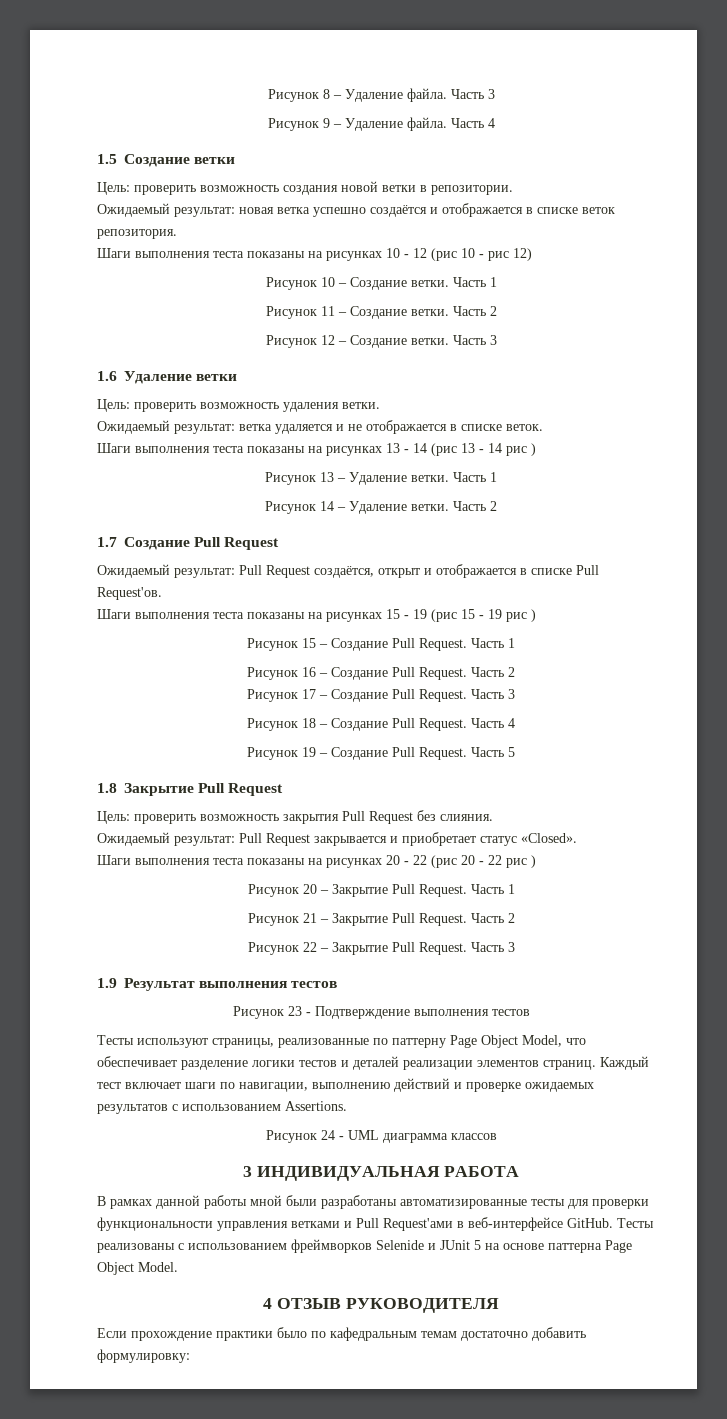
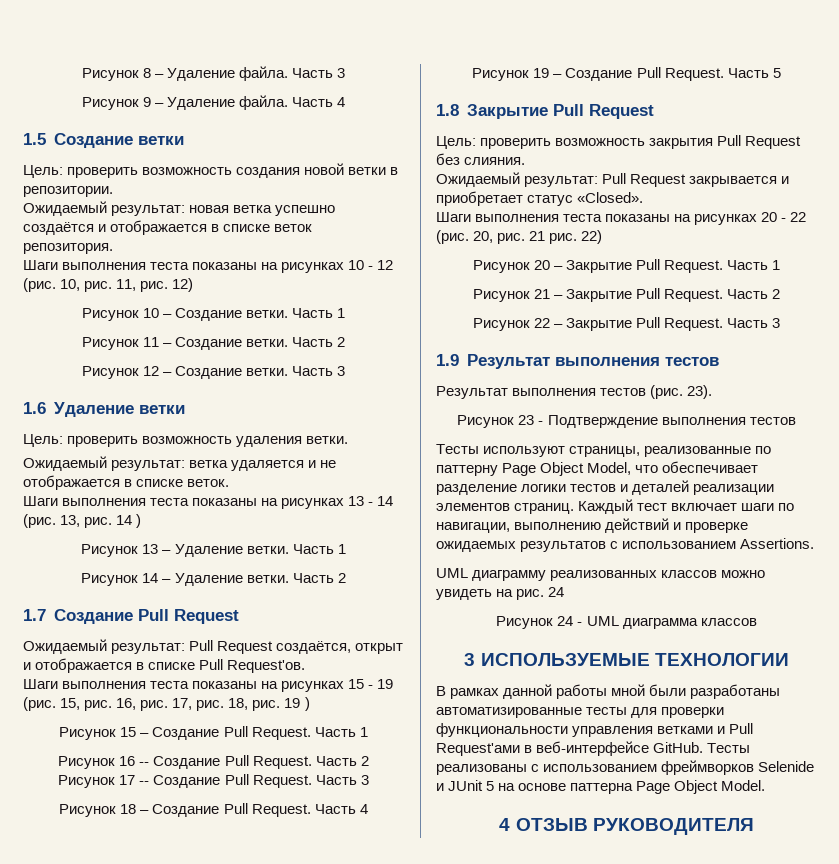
- Шаги выполнения теста показаны на рисунках 10 - 12 (рис 10 - рис 12)
+ Шаги выполнения теста показаны на рисунках 10 - 12 (рис. 10, рис. 11, рис. 12)
- Шаги выполнения теста показаны на рисунках 13 - 14 (рис 13 - 14 рис )
+ Шаги выполнения теста показаны на рисунках 13 - 14 (рис. 13, рис. 14 )
- Шаги выполнения теста показаны на рисунках 15 - 19 (рис 15 - 19 рис )
+ Шаги выполнения теста показаны на рисунках 15 - 19 (рис. 15, рис. 16, рис. 17, рис. 18, рис. 19 )
- Рисунок 16 – Создание Pull Request.
+ Рисунок 16 -- Создание Pull Request.
- Рисунок 17 – Создание Pull Request.
+ Рисунок 17 -- Создание Pull Request.
- Шаги выполнения теста показаны на рисунках 20 - 22 (рис 20 - 22 рис )
+ Шаги выполнения теста показаны на рисунках 20 - 22 (рис. 20, рис. 21 рис. 22)
+ Результат выполнения тестов (рис. 23).
+ UML диаграмму реализованных классов можно увидеть на рис. 24
- 3 ИНДИВИДУАЛЬНАЯ РАБОТА
+ 3 ИСПОЛЬЗУЕМЫЕ ТЕХНОЛОГИИ
- Если прохождение практики было по кафедральным темам достаточно добавить формулировку:

